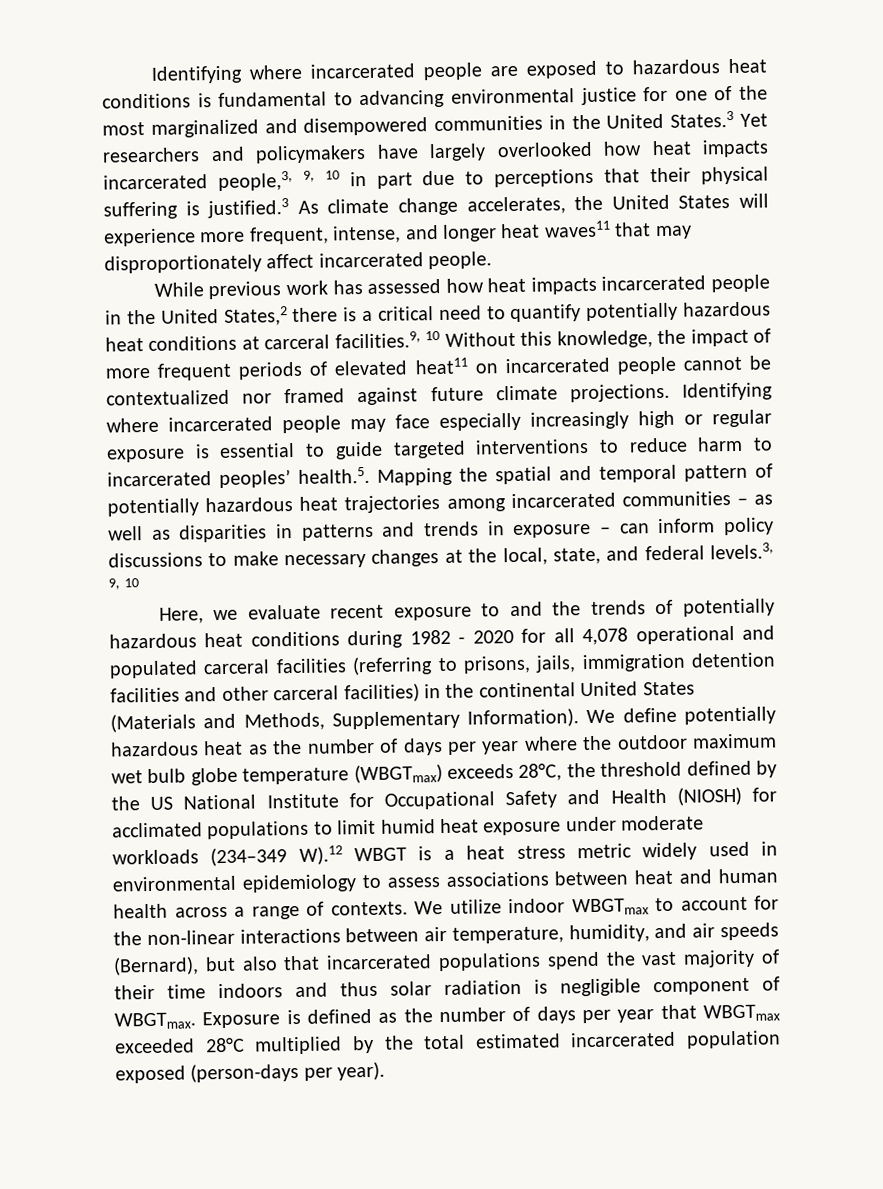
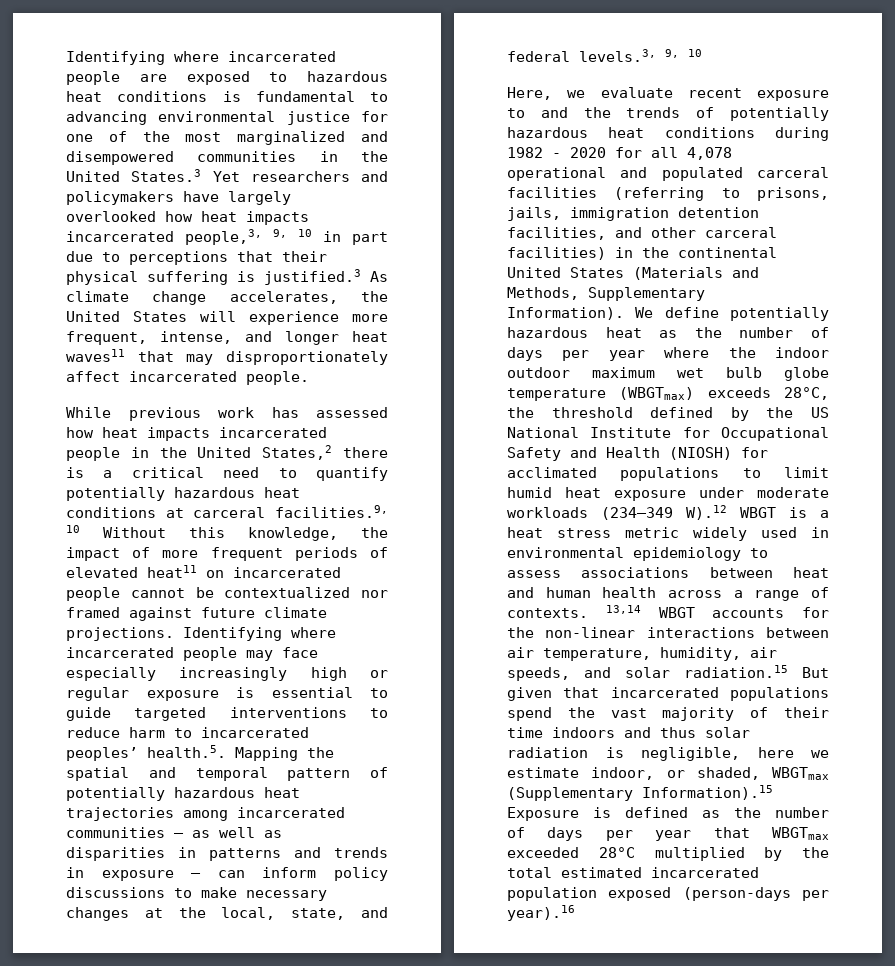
- Here, we evaluate recent exposure to and the trends of potentially hazardous heat conditions during 1982 - 2020 for all 4,078 operational and populated carceral facilities (referring to prisons, jails, immigration detention facilities and other carceral facilities) in the continental United States (Materials and Methods, Supplementary Information).
+ Here, we evaluate recent exposure to and the trends of potentially hazardous heat conditions during 1982 - 2020 for all 4,078 operational and populated carceral facilities (referring to prisons, jails, immigration detention facilities, and other carceral facilities) in the continental United States (Materials and Methods, Supplementary Information).
- We define potentially hazardous heat as the number of days per year where the outdoor maximum wet bulb globe temperature (WBGTmax) exceeds 28°C, the threshold defined by the US National Institute for Occupational Safety and Health (NIOSH) for acclimated populations to limit humid heat exposure under moderate workloads (234–349 W).12 WBGT is a heat stress metric widely used in environmental epidemiology to assess associations between heat and human health across a range of contexts.
+ We define potentially hazardous heat as the number of days per year where the indoor outdoor maximum wet bulb globe temperature (WBGTmax) exceeds 28°C, the threshold defined by the US National Institute for Occupational Safety and Health (NIOSH) for acclimated populations to limit humid heat exposure under moderate workloads (234–349 W).12 WBGT is a heat stress metric widely used in environmental epidemiology to assess associations between heat and human health across a range of contexts.
- We utilize indoor WBGTmax to account for the non-linear interactions between air temperature, humidity, and air speeds (Bernard), but also that incarcerated populations spend the vast majority of their time indoors and thus solar radiation is negligible component of WBGTmax. Exposure is defined as the number of days per year that WBGTmax exceeded 28°C multiplied by the total estimated incarcerated population exposed (person-days per year).
+ 13,14 WBGT accounts for the non-linear interactions between air temperature, humidity, air speeds, and solar radiation.15 But given that incarcerated populations spend the vast majority of their time indoors and thus solar radiation is negligible, here we estimate indoor, or shaded, WBGTmax (Supplementary Information).15 Exposure is defined as the number of days per year that WBGTmax exceeded 28°C multiplied by the total estimated incarcerated population exposed (person-days per year).16

